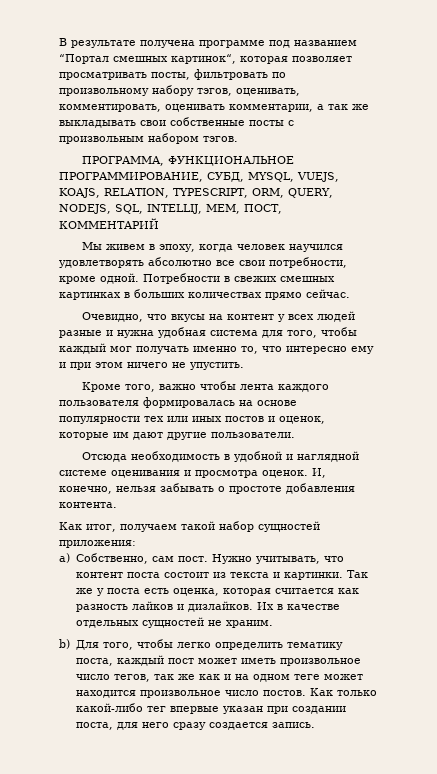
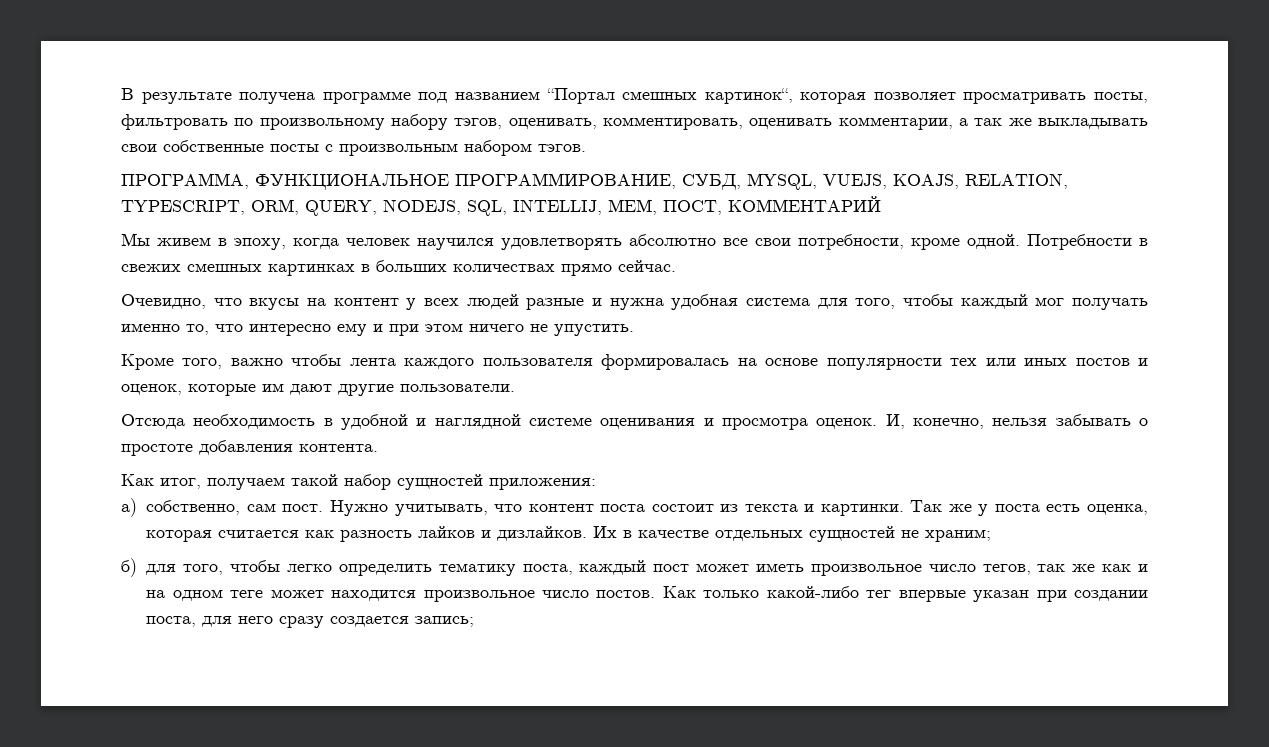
- а) Собственно, сам пост.
+ а) собственно, сам пост.
- Их в качестве отдельных сущностей не храним.
- b) Для того, чтобы легко определить тематику поста, каждый пост может иметь произвольное число тегов, так же как и на одном теге может находится произвольное число постов.
+ Их в качестве отдельных сущностей не храним;
+ б) для того, чтобы легко определить тематику поста, каждый пост может иметь произвольное число тегов, так же как и на одном теге может находится произвольное число постов.
- Как только какой-либо тег впервые указан при создании поста, для него сразу создается запись.
+ Как только какой-либо тег впервые указан при создании поста, для него сразу создается запись;

